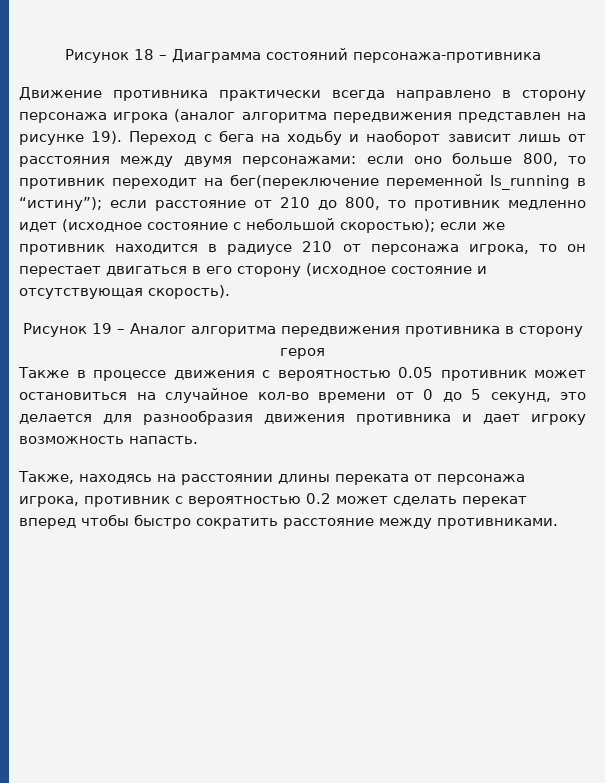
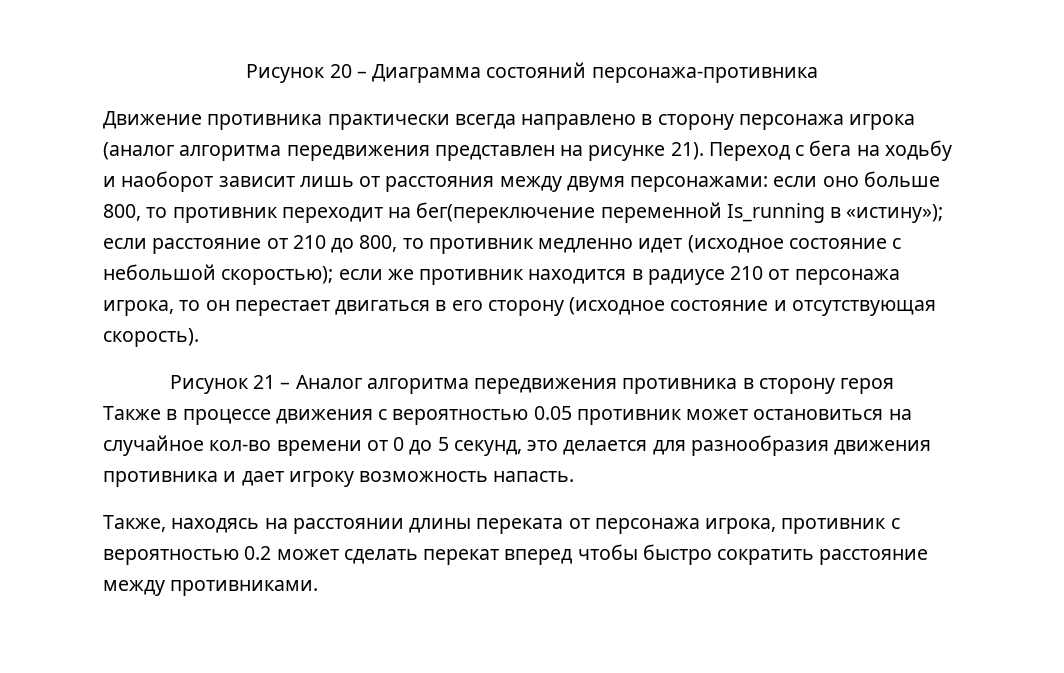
- Рисунок 18 – Диаграмма состояний персонажа-противника
+ Рисунок 20 – Диаграмма состояний персонажа-противника
- Движение противника практически всегда направлено в сторону персонажа игрока (аналог алгоритма передвижения представлен на рисунке 19).
+ Движение противника практически всегда направлено в сторону персонажа игрока (аналог алгоритма передвижения представлен на рисунке 21).
- если оно больше 800, то противник переходит на бег(переключение переменной Is_running в “истину”);
+ если оно больше 800, то противник переходит на бег(переключение переменной Is_running в «истину»);
- Рисунок 19 – Аналог алгоритма передвижения противника в сторону героя
+ Рисунок 21 – Аналог алгоритма передвижения противника в сторону героя

